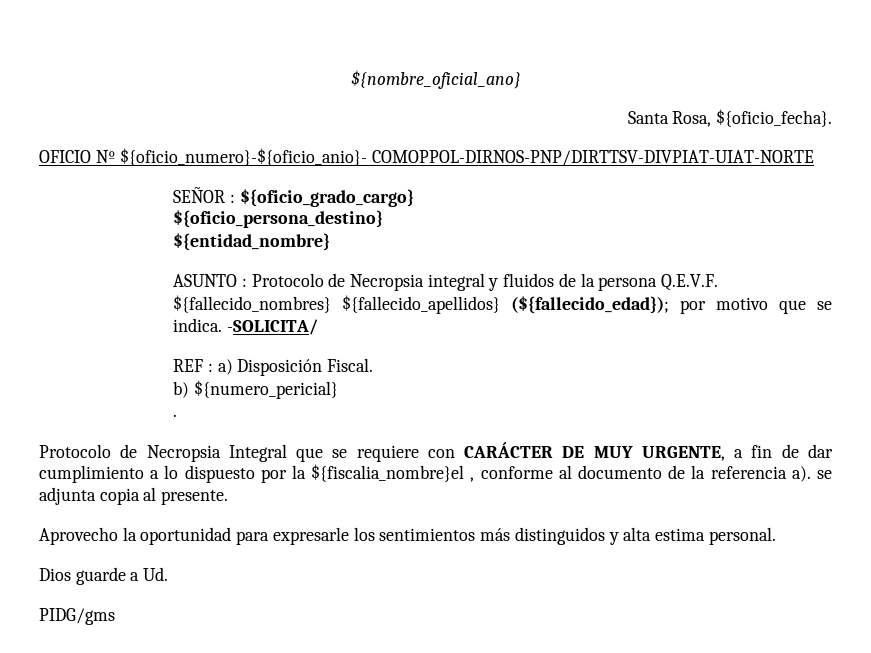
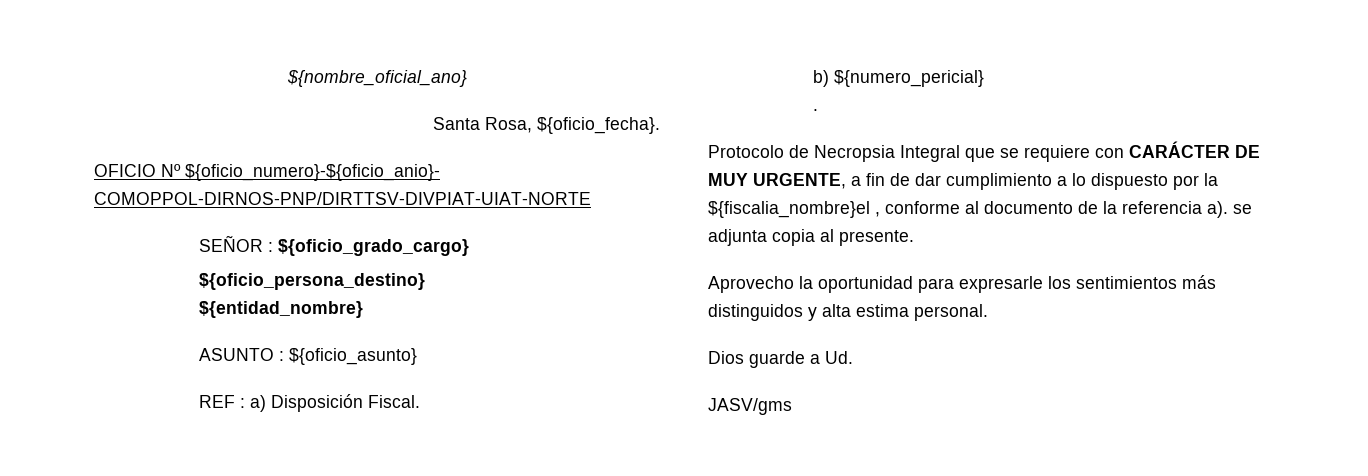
- ASUNTO : Protocolo de Necropsia integral y fluidos de la persona Q.E.V.F. ${fallecido_nombres} ${fallecido_apellidos} (${fallecido_edad}); por motivo que se indica. -SOLICITA/
+ ASUNTO : ${oficio_asunto}
- PIDG/gms
+ JASV/gms

